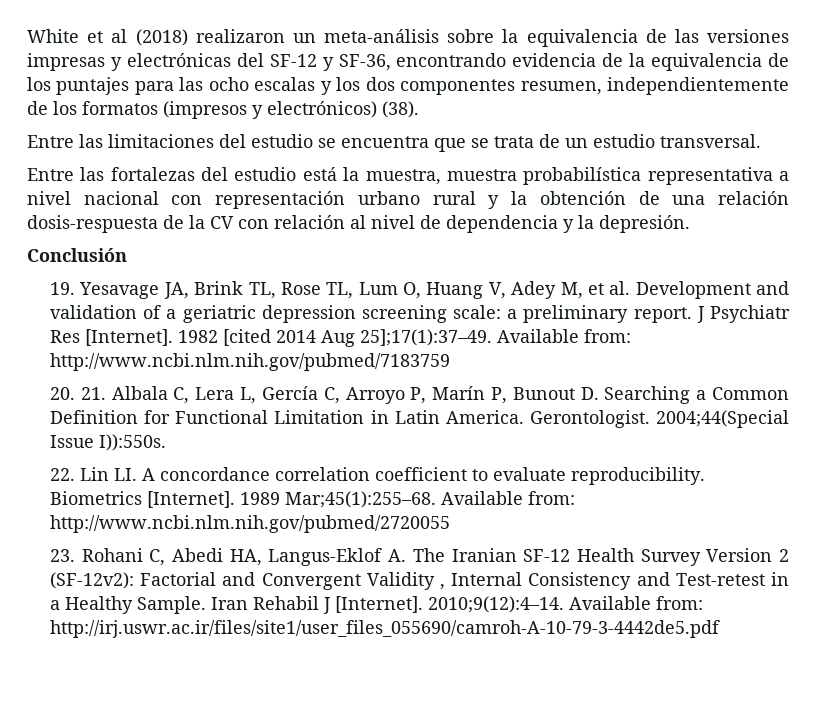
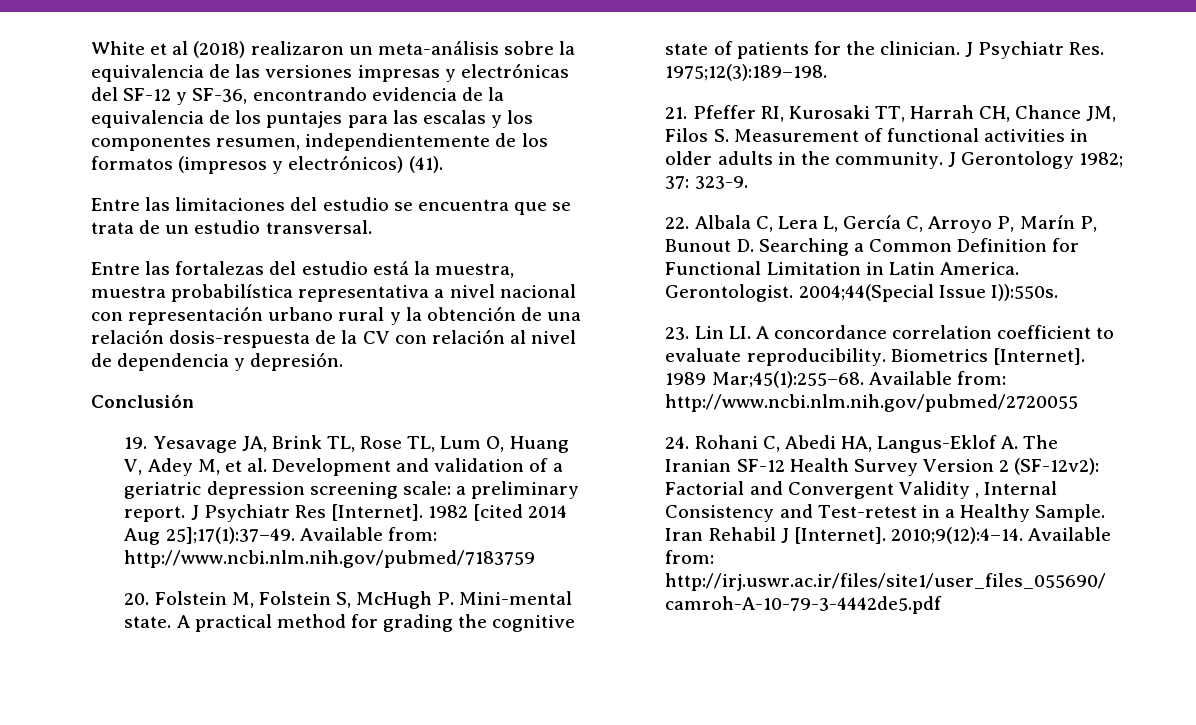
- White et al (2018) realizaron un meta-análisis sobre la equivalencia de las versiones impresas y electrónicas del SF-12 y SF-36, encontrando evidencia de la equivalencia de los puntajes para las ocho escalas y los dos componentes resumen, independientemente de los formatos (impresos y electrónicos) (38).
+ White et al (2018) realizaron un meta-análisis sobre la equivalencia de las versiones impresas y electrónicas del SF-12 y SF-36, encontrando evidencia de la equivalencia de los puntajes para las escalas y los componentes resumen, independientemente de los formatos (impresos y electrónicos) (41).
- Entre las fortalezas del estudio está la muestra, muestra probabilística representativa a nivel nacional con representación urbano rural y la obtención de una relación dosis-respuesta de la CV con relación al nivel de dependencia y la depresión.
+ Entre las fortalezas del estudio está la muestra, muestra probabilística representativa a nivel nacional con representación urbano rural y la obtención de una relación dosis-respuesta de la CV con relación al nivel de dependencia y depresión.
- 20. 21. Albala C, Lera L, Gercía C, Arroyo P, Marín P, Bunout D. Searching a Common Definition for Functional Limitation in Latin America.
+ 20. Folstein M, Folstein S, McHugh P. Mini-mental state. A practical method for grading the cognitive state of patients for the clinician. J Psychiatr Res. 1975;12(3):189–198.
+ 21. Pfeffer RI, Kurosaki TT, Harrah CH, Chance JM, Filos S. Measurement of functional activities in older adults in the community. J Gerontology 1982; 37: 323-9.
+ 22. Albala C, Lera L, Gercía C, Arroyo P, Marín P, Bunout D. Searching a Common Definition for Functional Limitation in Latin America.
- 22. Lin LI. A concordance correlation coefficient to evaluate reproducibility.
+ 23. Lin LI. A concordance correlation coefficient to evaluate reproducibility.
- 23. Rohani C, Abedi HA, Langus-Eklof A. The Iranian SF-12 Health Survey Version 2 (SF-12v2): Factorial and Convergent Validity , Internal Consistency and Test-retest in a Healthy Sample.
+ 24. Rohani C, Abedi HA, Langus-Eklof A. The Iranian SF-12 Health Survey Version 2 (SF-12v2): Factorial and Convergent Validity , Internal Consistency and Test-retest in a Healthy Sample.

